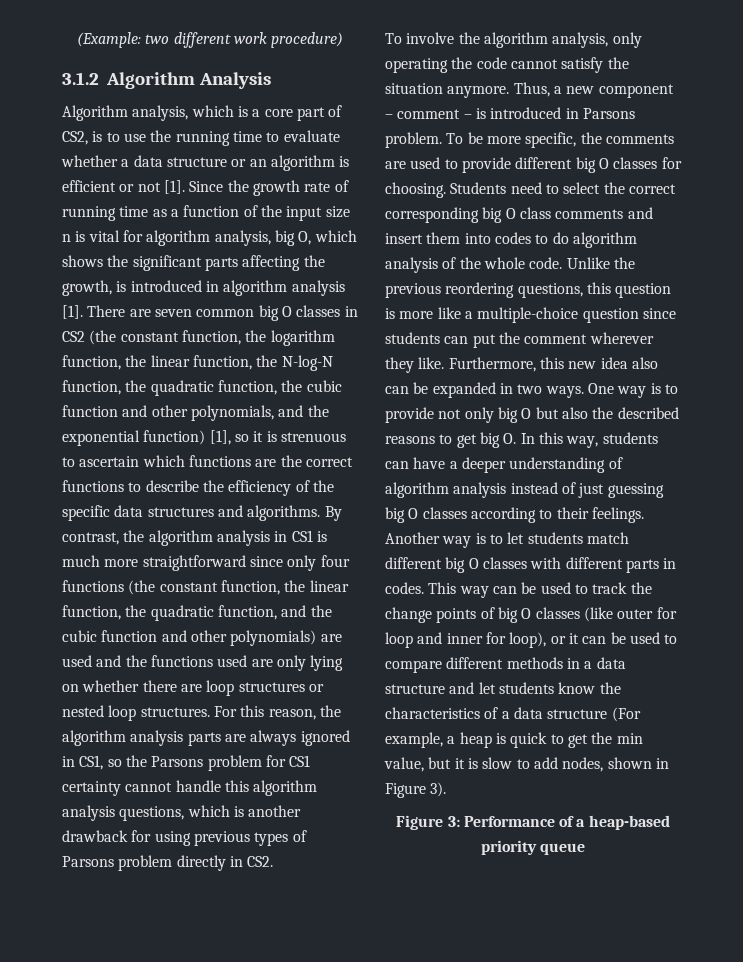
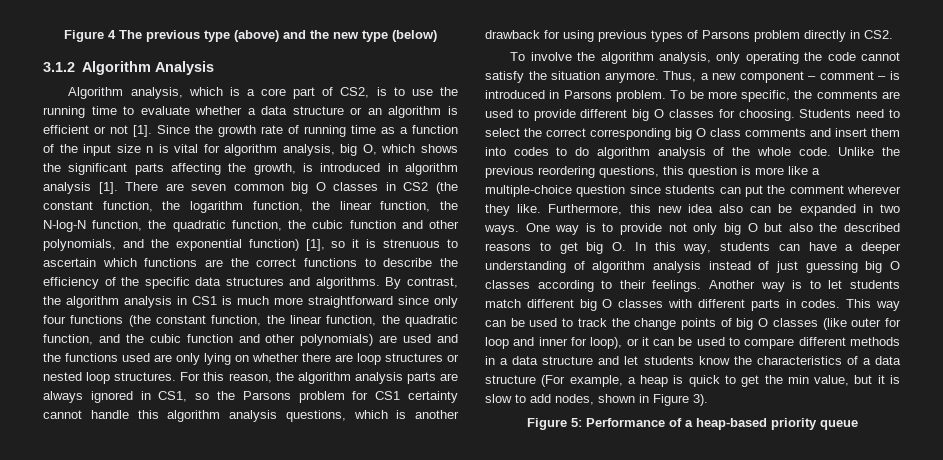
- (Example: two different work procedure)
+ Figure 4 The previous type (above) and the new type (below)
- Figure 3: Performance of a heap-based priority queue
+ Figure 5: Performance of a heap-based priority queue

